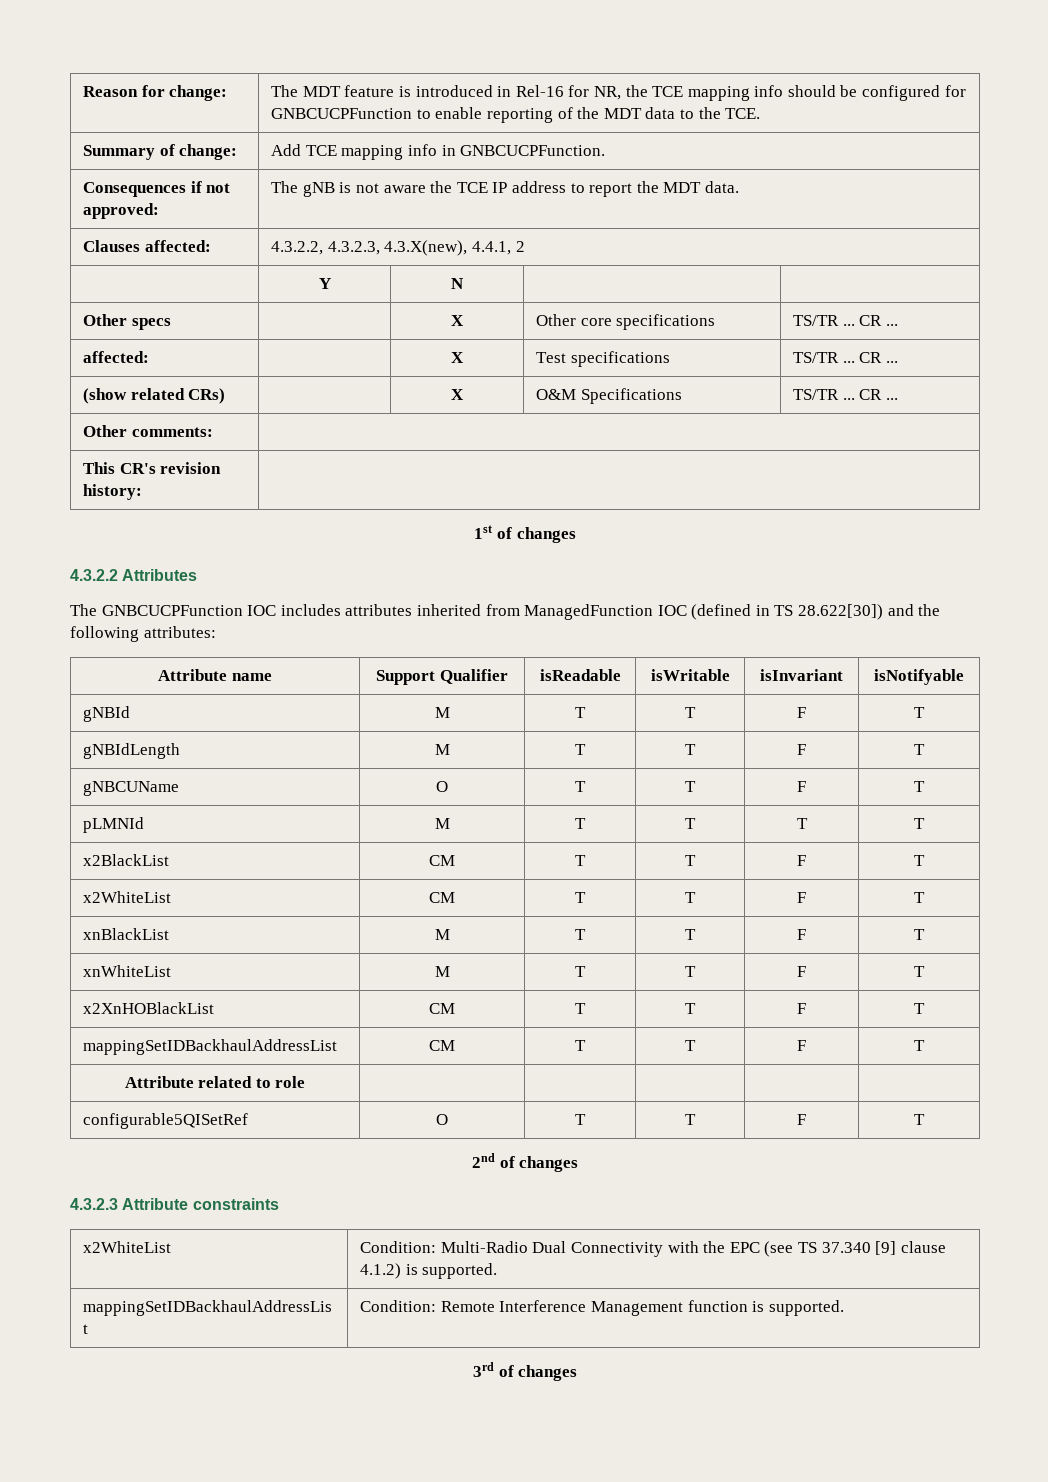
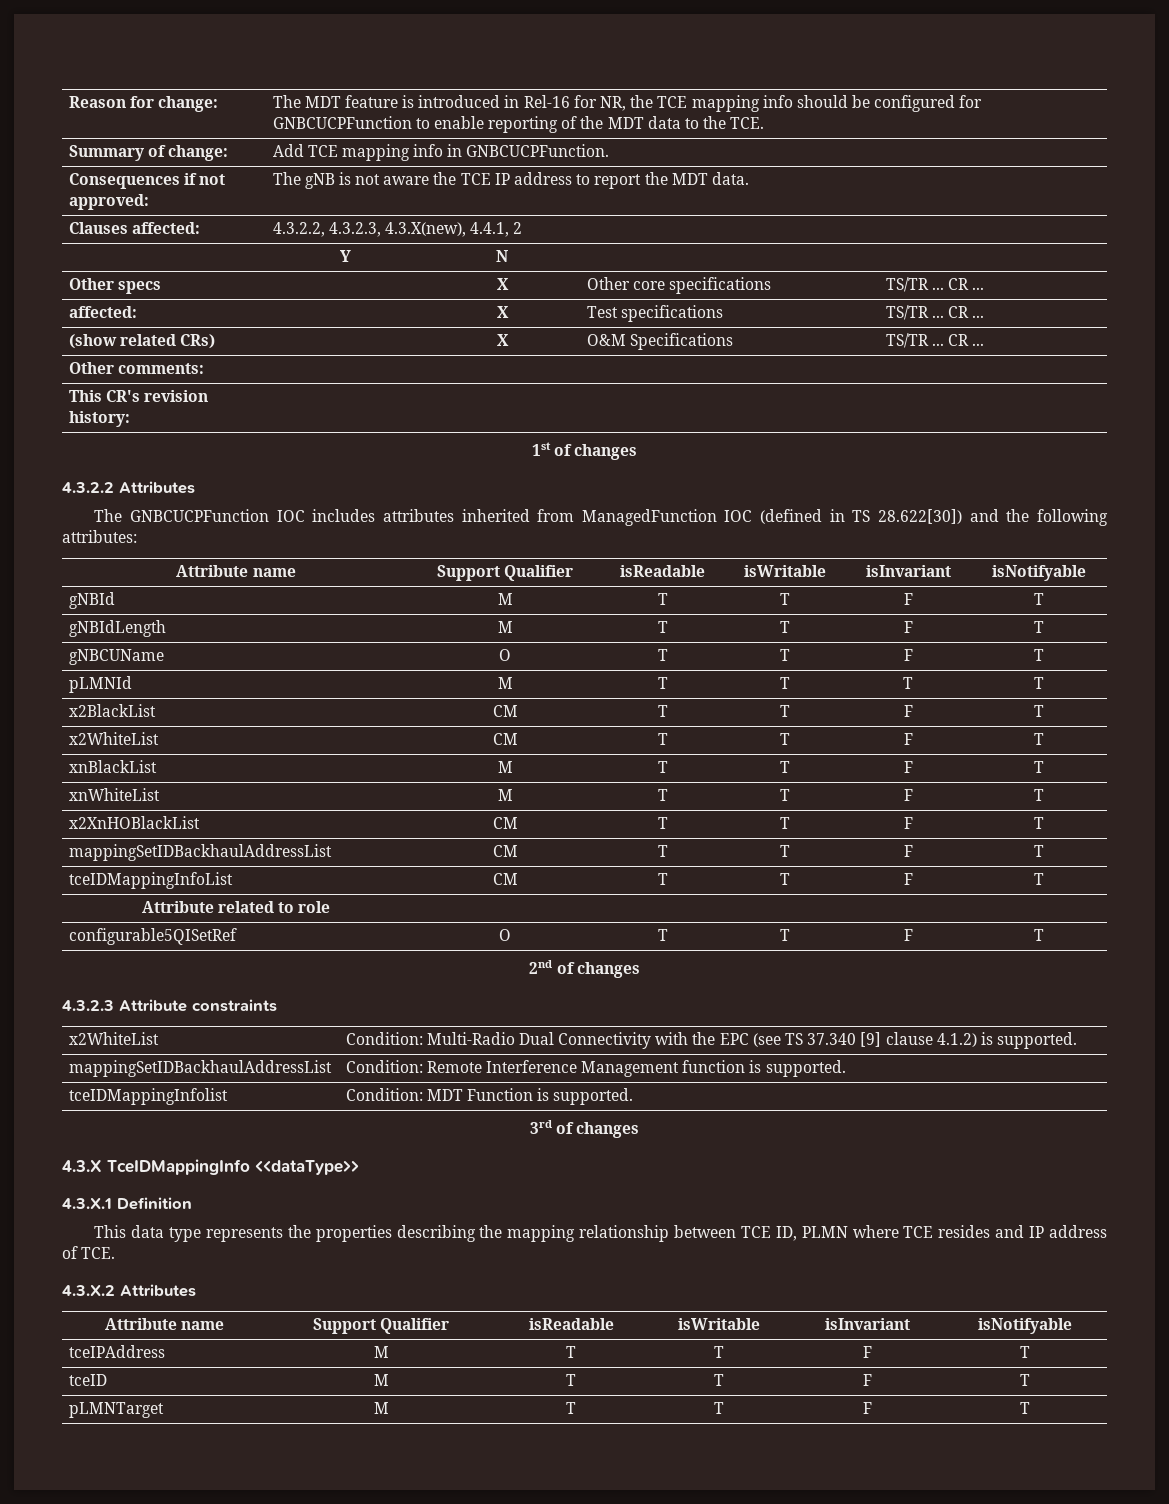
+ tceIDMappingInfoList | CM | T | T | F | T
+ tceIDMappingInfolist | Condition: MDT Function is supported.
  3rd of changes
+ 4.3.X TceIDMappingInfo <<dataType>>
+ 4.3.X.1 Definition
+ This data type represents the properties describing the mapping relationship between TCE ID, PLMN where TCE resides and IP address of TCE.
+ 4.3.X.2 Attributes
+ Attribute name | Support Qualifier | isReadable | isWritable | isInvariant | isNotifyable
+ tceIPAddress | M | T | T | F | T
+ tceID | M | T | T | F | T
+ pLMNTarget | M | T | T | F | T

